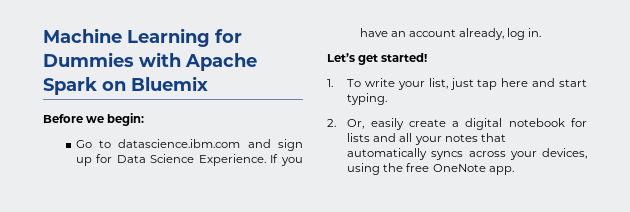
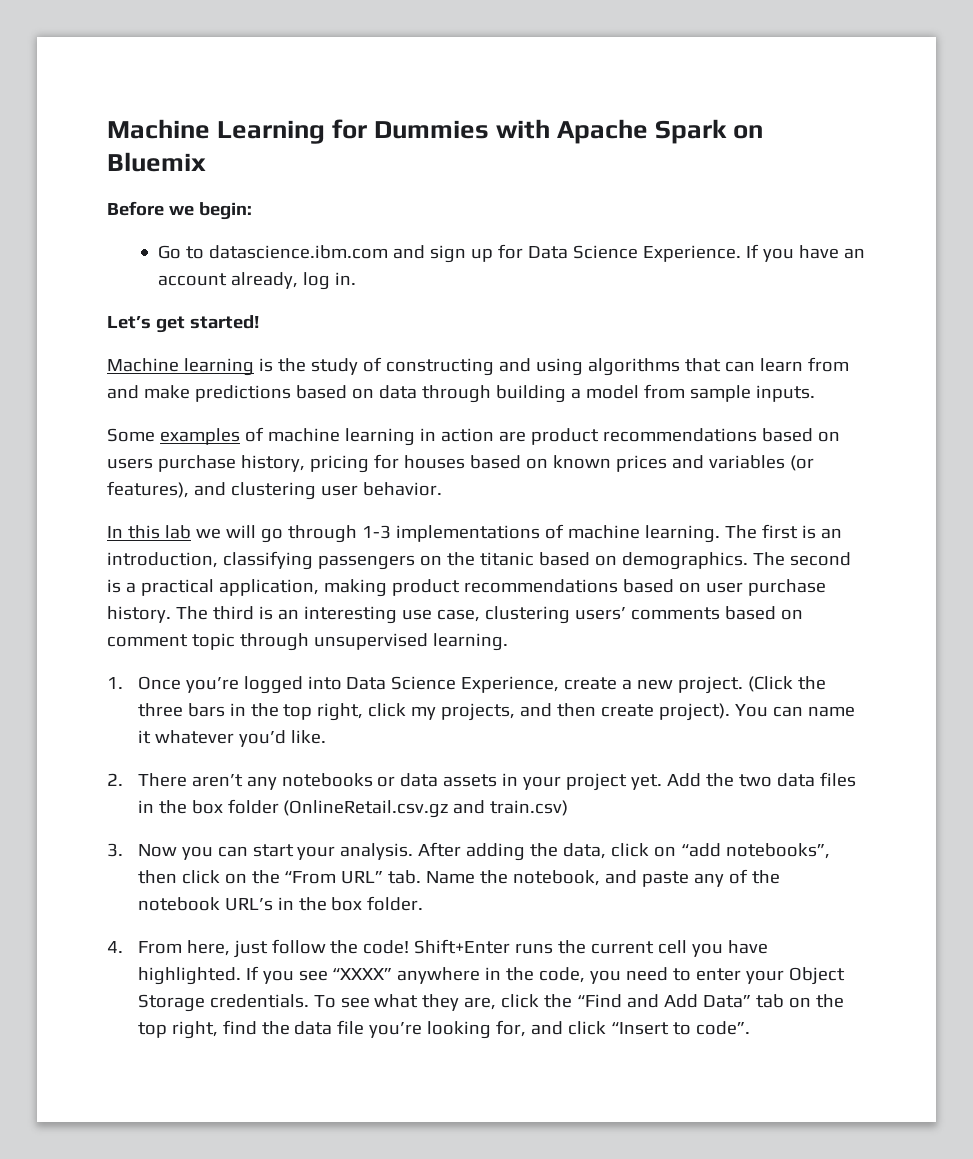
- 1. To write your list, just tap here and start typing.
- 2. Or, easily create a digital notebook for lists and all your notes that automatically syncs across your devices, using the free OneNote app.
+ Machine learning is the study of constructing and using algorithms that can learn from and make predictions based on data through building a model from sample inputs.
+ Some examples of machine learning in action are product recommendations based on users purchase history, pricing for houses based on known prices and variables (or features), and clustering user behavior.
+ In this lab we will go through 1-3 implementations of machine learning. The first is an introduction, classifying passengers on the titanic based on demographics. The second is a practical application, making product recommendations based on user purchase history. The third is an interesting use case, clustering users’ comments based on comment topic through unsupervised learning.
+ 1. Once you’re logged into Data Science Experience, create a new project. (Click the three bars in the top right, click my projects, and then create project). You can name it whatever you’d like.
+ 2. There aren’t any notebooks or data assets in your project yet. Add the two data files in the box folder (OnlineRetail.csv.gz and train.csv)
+ 3. Now you can start your analysis. After adding the data, click on “add notebooks”, then click on the “From URL” tab. Name the notebook, and paste any of the notebook URL’s in the box folder.
+ 4. From here, just follow the code! Shift+Enter runs the current cell you have highlighted. If you see “XXXX” anywhere in the code, you need to enter your Object Storage credentials. To see what they are, click the “Find and Add Data” tab on the top right, find the data file you’re looking for, and click “Insert to code”.

